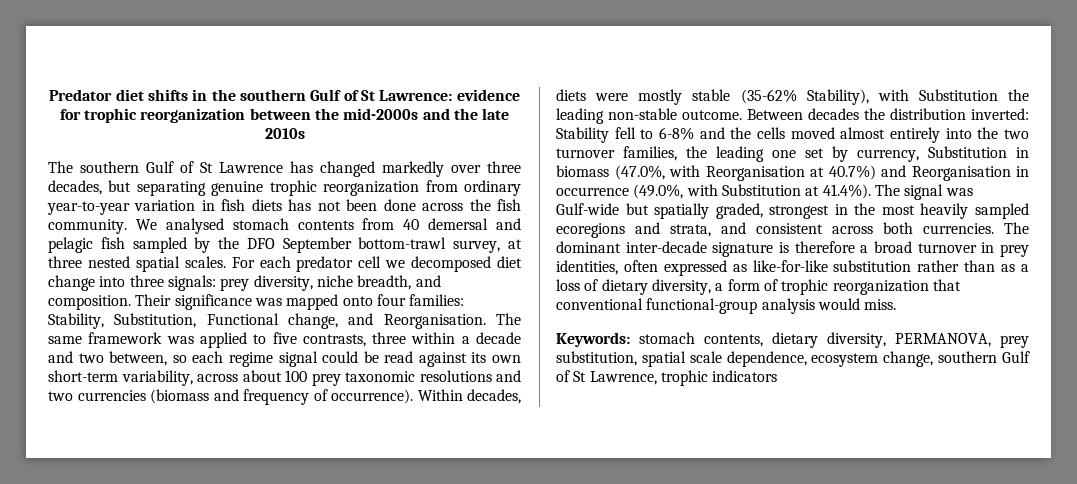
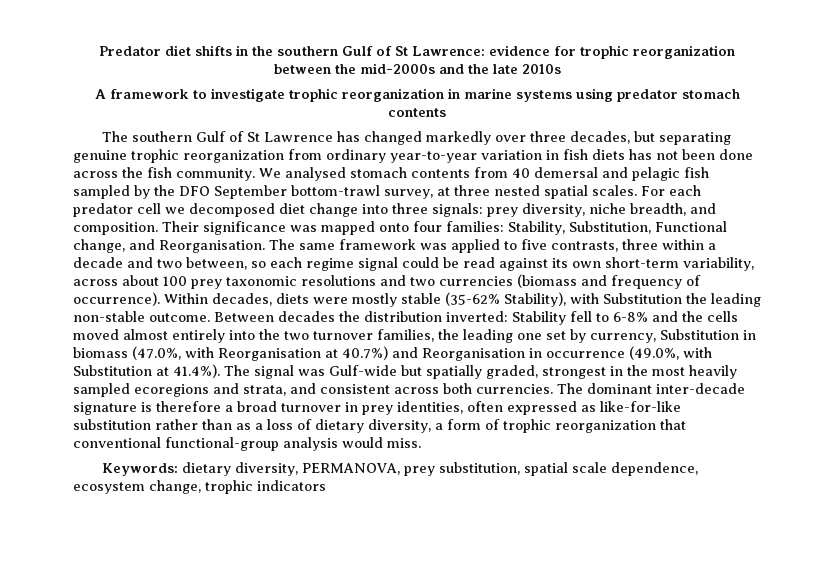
+ A framework to investigate trophic reorganization in marine systems using predator stomach contents
- Keywords: stomach contents, dietary diversity, PERMANOVA, prey substitution, spatial scale dependence, ecosystem change, southern Gulf of St Lawrence, trophic indicators
+ Keywords: dietary diversity, PERMANOVA, prey substitution, spatial scale dependence, ecosystem change, trophic indicators

